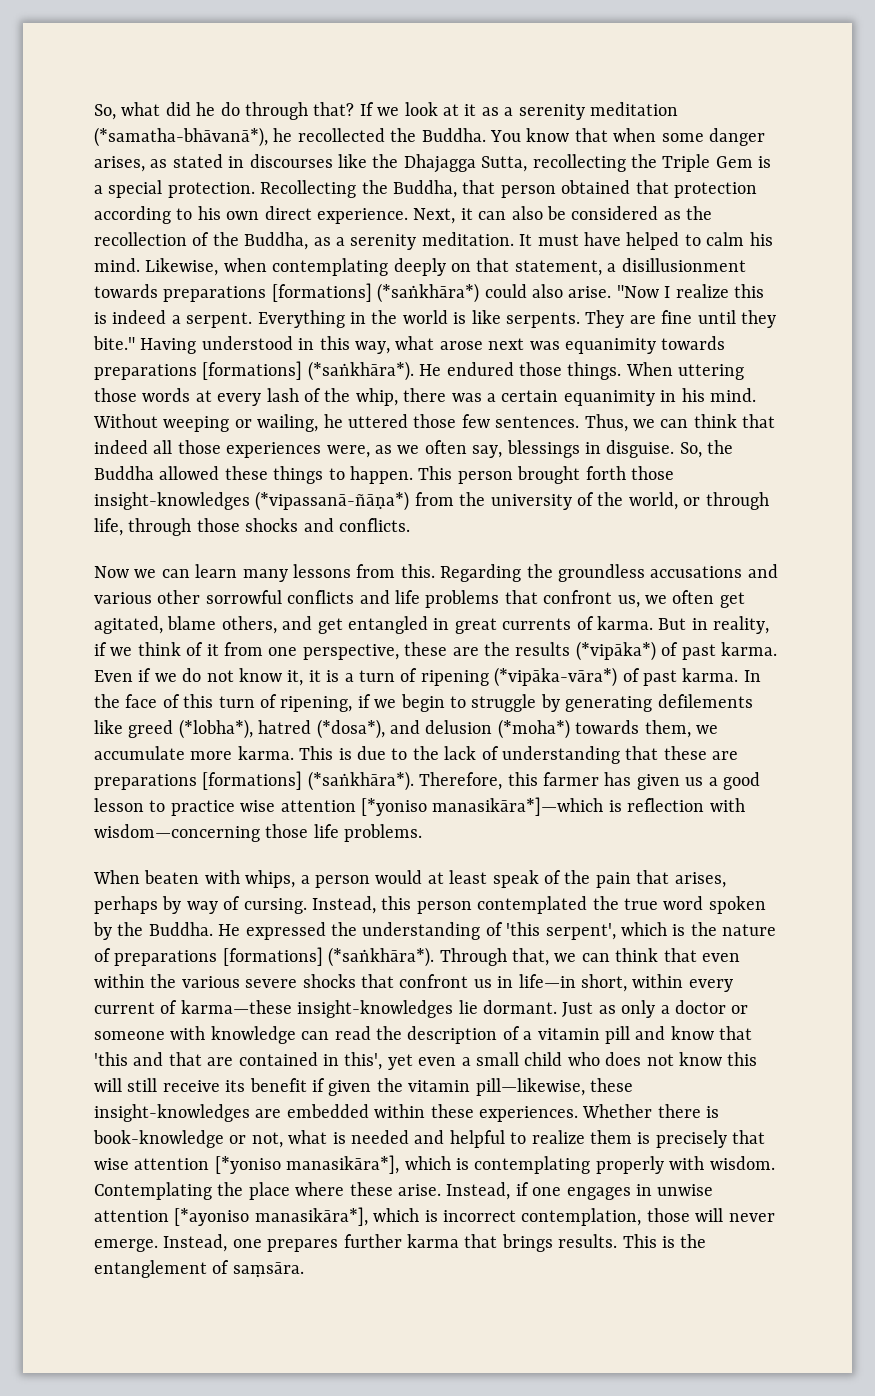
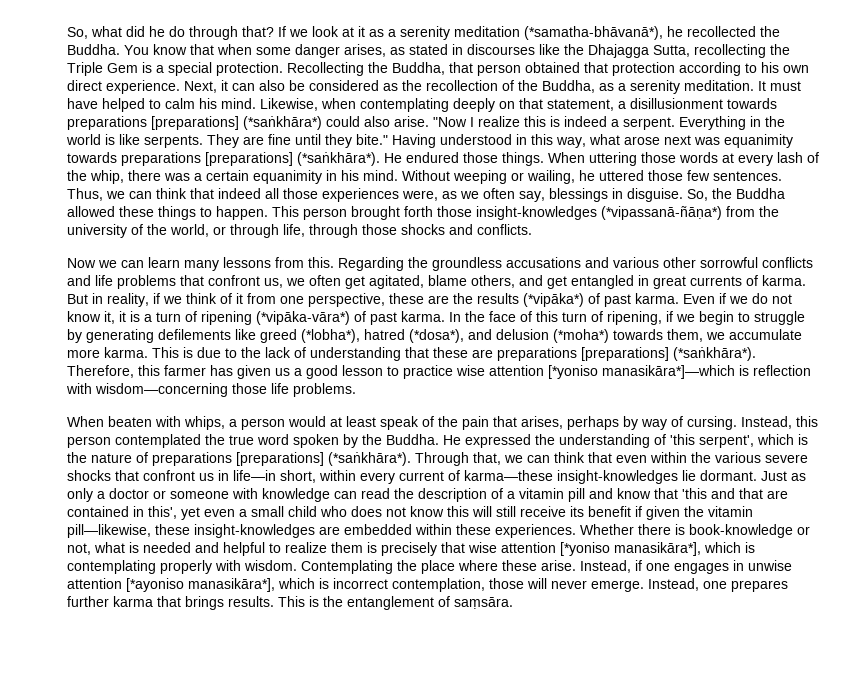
- Likewise, when contemplating deeply on that statement, a disillusionment towards preparations [formations] (*saṅkhāra*) could also arise.
+ Likewise, when contemplating deeply on that statement, a disillusionment towards preparations [preparations] (*saṅkhāra*) could also arise.
- Having understood in this way, what arose next was equanimity towards preparations [formations] (*saṅkhāra*).
+ Having understood in this way, what arose next was equanimity towards preparations [preparations] (*saṅkhāra*).
- This is due to the lack of understanding that these are preparations [formations] (*saṅkhāra*).
+ This is due to the lack of understanding that these are preparations [preparations] (*saṅkhāra*).
- He expressed the understanding of 'this serpent', which is the nature of preparations [formations] (*saṅkhāra*).
+ He expressed the understanding of 'this serpent', which is the nature of preparations [preparations] (*saṅkhāra*).

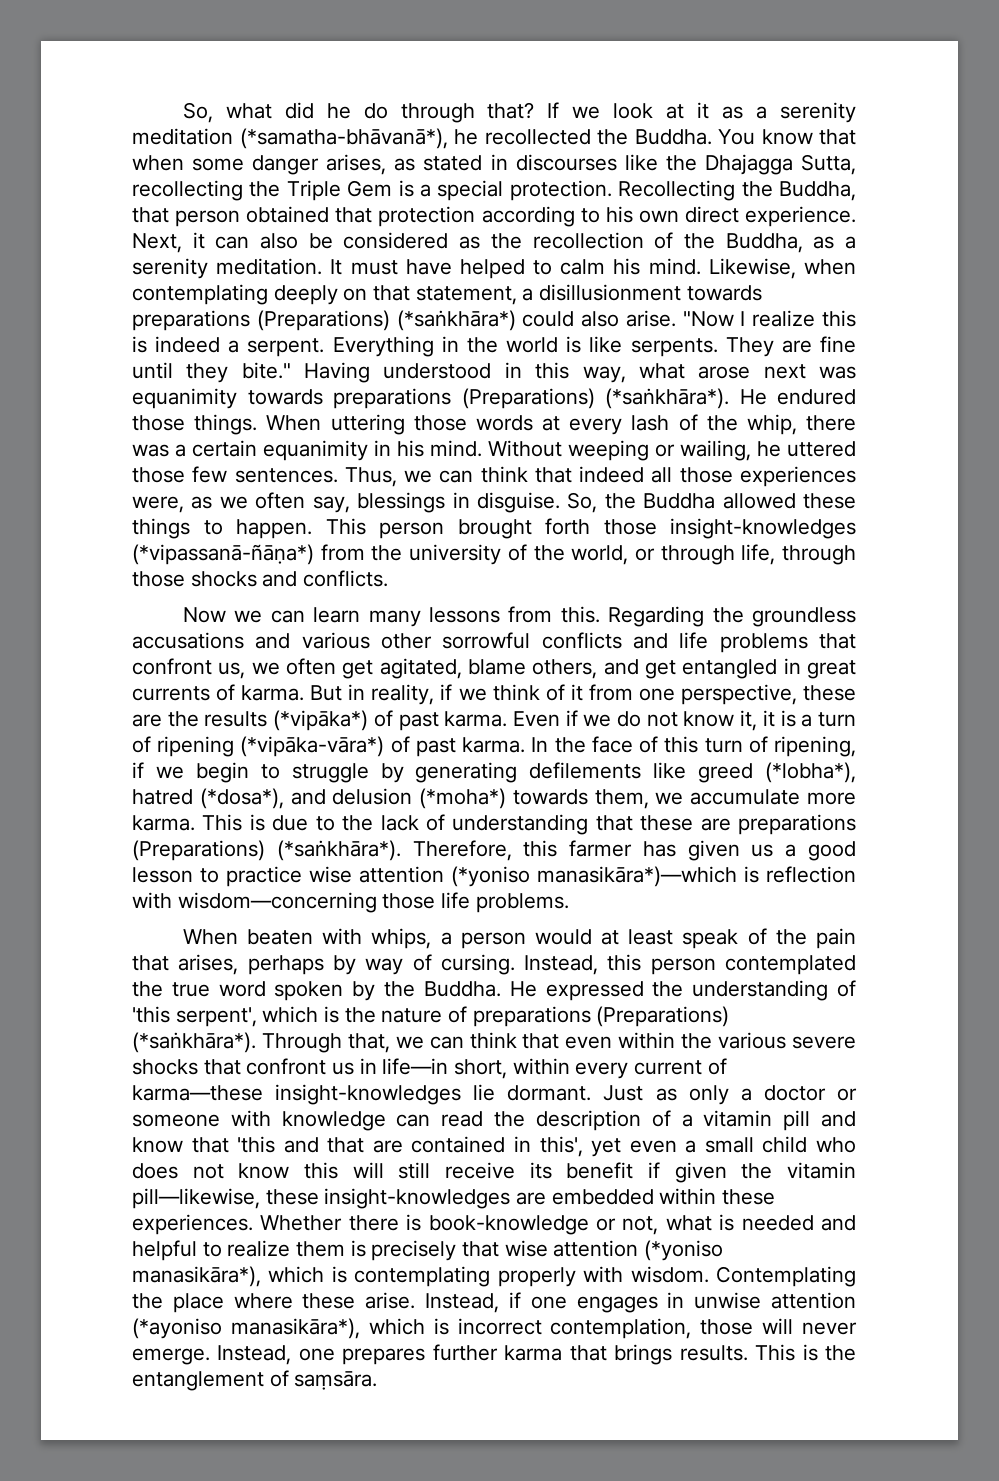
- Likewise, when contemplating deeply on that statement, a disillusionment towards preparations [preparations] (*saṅkhāra*) could also arise.
+ Likewise, when contemplating deeply on that statement, a disillusionment towards preparations (Preparations) (*saṅkhāra*) could also arise.
- Having understood in this way, what arose next was equanimity towards preparations [preparations] (*saṅkhāra*).
+ Having understood in this way, what arose next was equanimity towards preparations (Preparations) (*saṅkhāra*).
- This is due to the lack of understanding that these are preparations [preparations] (*saṅkhāra*).
+ This is due to the lack of understanding that these are preparations (Preparations) (*saṅkhāra*).
- Therefore, this farmer has given us a good lesson to practice wise attention [*yoniso manasikāra*]—which is reflection with wisdom—concerning those life problems.
+ Therefore, this farmer has given us a good lesson to practice wise attention (*yoniso manasikāra*)—which is reflection with wisdom—concerning those life problems.
- He expressed the understanding of 'this serpent', which is the nature of preparations [preparations] (*saṅkhāra*).
+ He expressed the understanding of 'this serpent', which is the nature of preparations (Preparations) (*saṅkhāra*).
- Whether there is book-knowledge or not, what is needed and helpful to realize them is precisely that wise attention [*yoniso manasikāra*], which is contemplating properly with wisdom.
+ Whether there is book-knowledge or not, what is needed and helpful to realize them is precisely that wise attention (*yoniso manasikāra*), which is contemplating properly with wisdom.
- Instead, if one engages in unwise attention [*ayoniso manasikāra*], which is incorrect contemplation, those will never emerge.
+ Instead, if one engages in unwise attention (*ayoniso manasikāra*), which is incorrect contemplation, those will never emerge.

